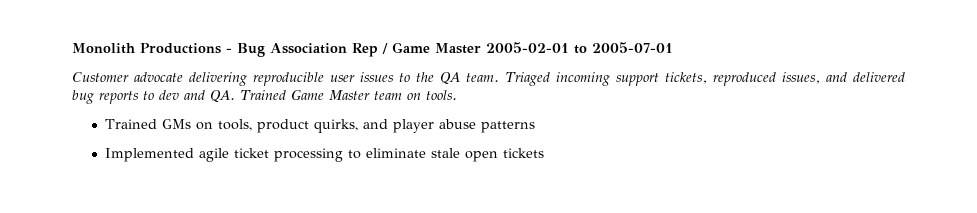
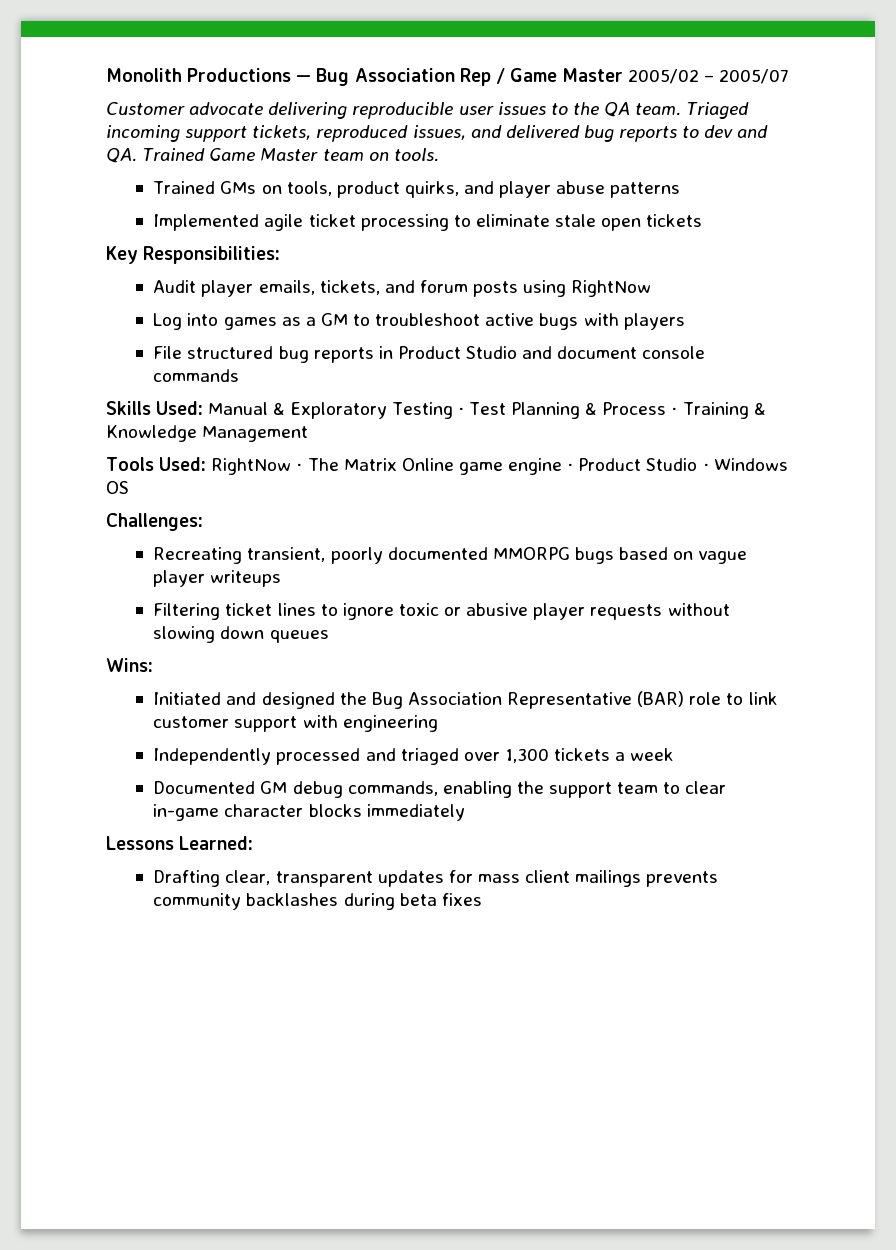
- Monolith Productions - Bug Association Rep / Game Master 2005-02-01 to 2005-07-01
+ Monolith Productions — Bug Association Rep / Game Master 2005/02 – 2005/07
+ Key Responsibilities:
+ Audit player emails, tickets, and forum posts using RightNow
+ Log into games as a GM to troubleshoot active bugs with players
+ File structured bug reports in Product Studio and document console commands
+ Skills Used: Manual & Exploratory Testing · Test Planning & Process · Training & Knowledge Management
+ Tools Used: RightNow · The Matrix Online game engine · Product Studio · Windows OS
+ Challenges:
+ Recreating transient, poorly documented MMORPG bugs based on vague player writeups
+ Filtering ticket lines to ignore toxic or abusive player requests without slowing down queues
+ Wins:
+ Initiated and designed the Bug Association Representative (BAR) role to link customer support with engineering
+ Independently processed and triaged over 1,300 tickets a week
+ Documented GM debug commands, enabling the support team to clear in-game character blocks immediately
+ Lessons Learned:
+ Drafting clear, transparent updates for mass client mailings prevents community backlashes during beta fixes

